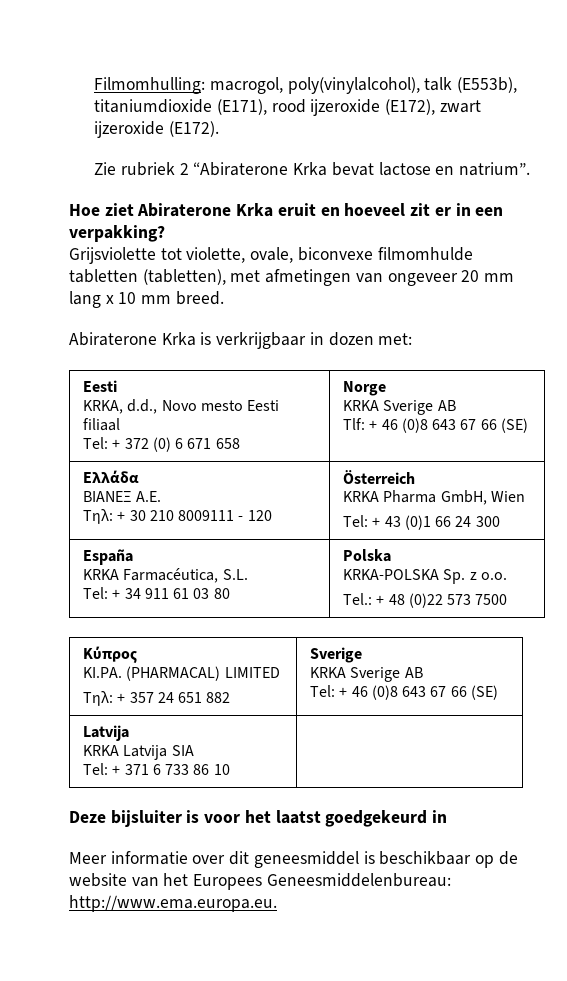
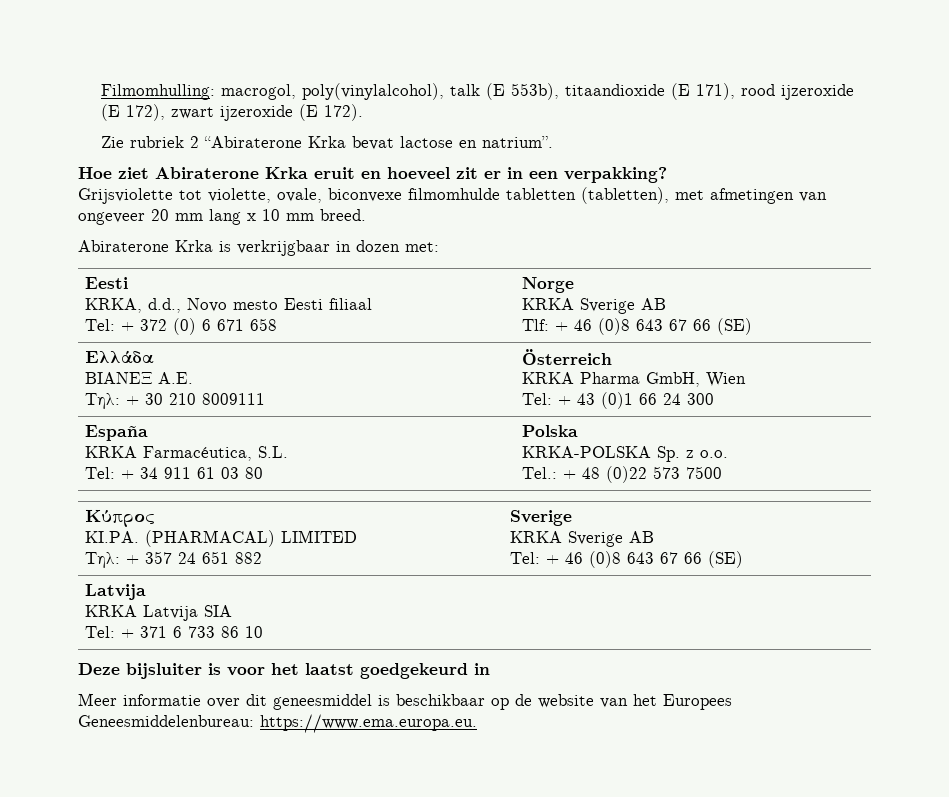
- Filmomhulling: macrogol, poly(vinylalcohol), talk (E553b), titaniumdioxide (E171), rood ijzeroxide (E172), zwart ijzeroxide (E172).
+ Filmomhulling: macrogol, poly(vinylalcohol), talk (E 553b), titaandioxide (E 171), rood ijzeroxide (E 172), zwart ijzeroxide (E 172).
  Ελλάδα
  ΒΙΑΝΕΞ Α.Ε.
- Τηλ: + 30 210 8009111 - 120 | Österreich
+ Τηλ: + 30 210 8009111 | Österreich
- Meer informatie over dit geneesmiddel is beschikbaar op de website van het Europees Geneesmiddelenbureau: http://www.ema.europa.eu.
+ Meer informatie over dit geneesmiddel is beschikbaar op de website van het Europees Geneesmiddelenbureau: https://www.ema.europa.eu.

